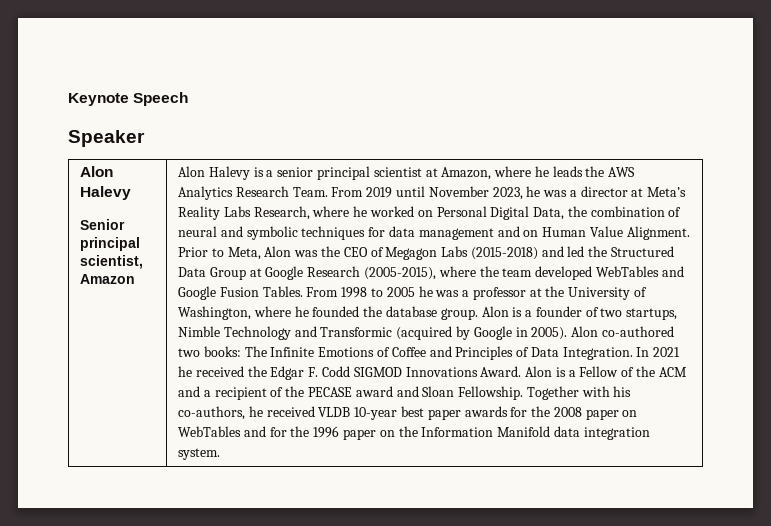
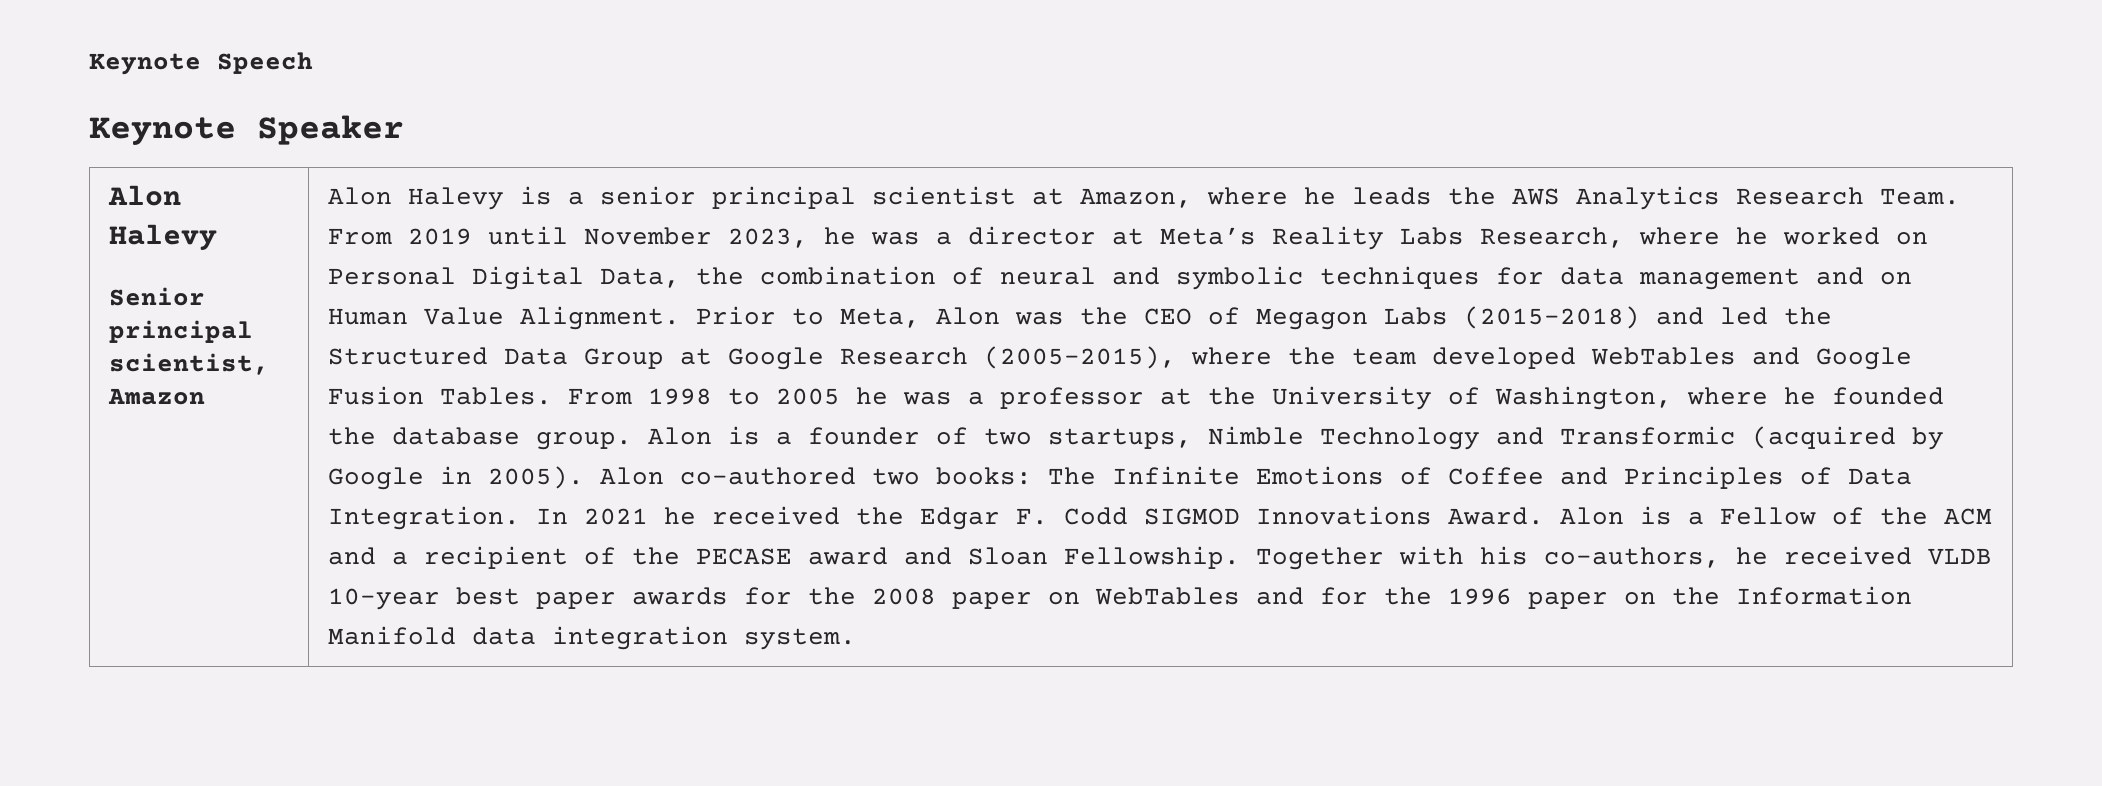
- Speaker
+ Keynote Speaker

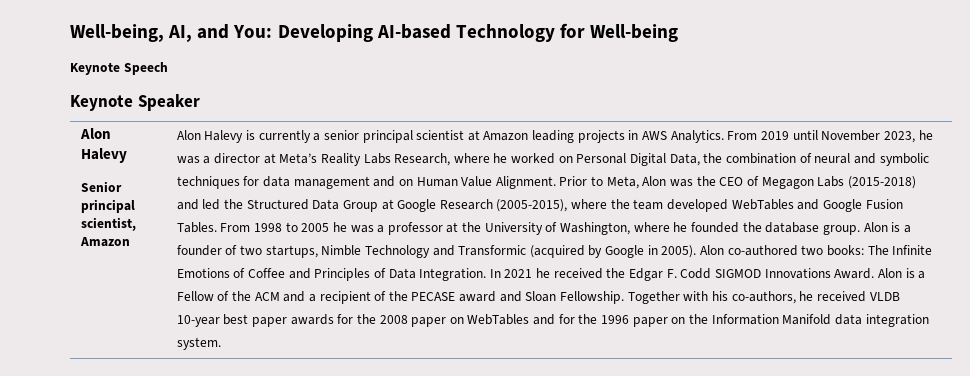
+ Well-being, AI, and You: Developing AI-based Technology for Well-being
- Alon Halevy is a senior principal scientist at Amazon, where he leads the AWS Analytics Research Team.
+ Alon Halevy is currently a senior principal scientist at Amazon leading projects in AWS Analytics.

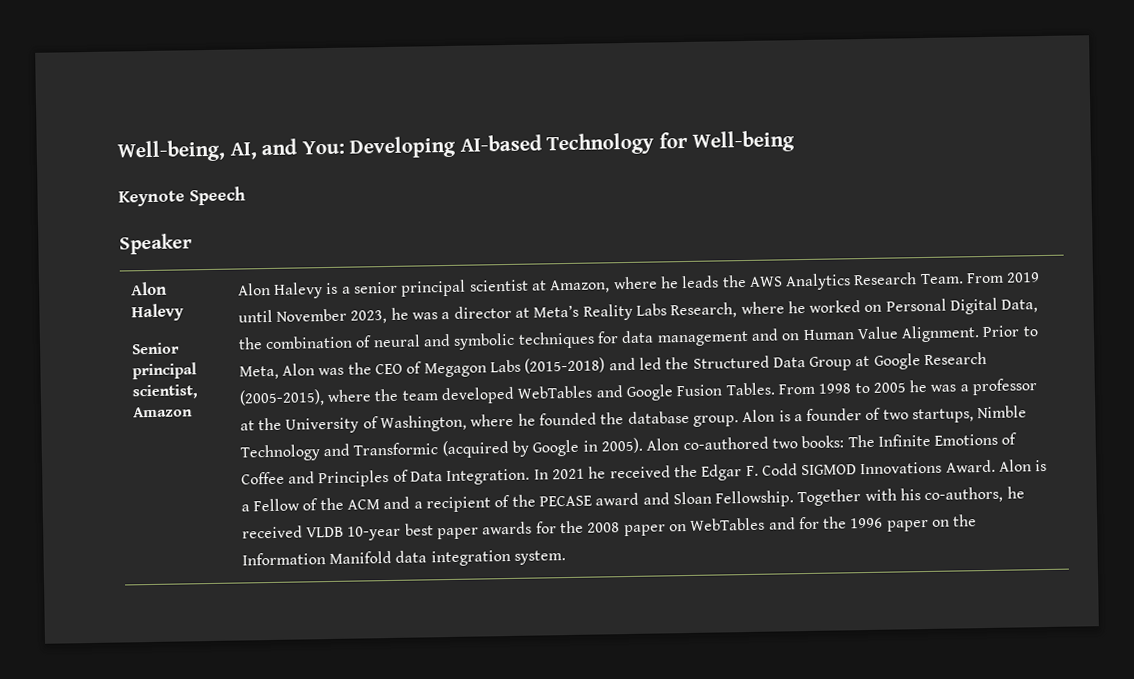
- Keynote Speaker
+ Speaker
- Alon Halevy is currently a senior principal scientist at Amazon leading projects in AWS Analytics.
+ Alon Halevy is a senior principal scientist at Amazon, where he leads the AWS Analytics Research Team.

